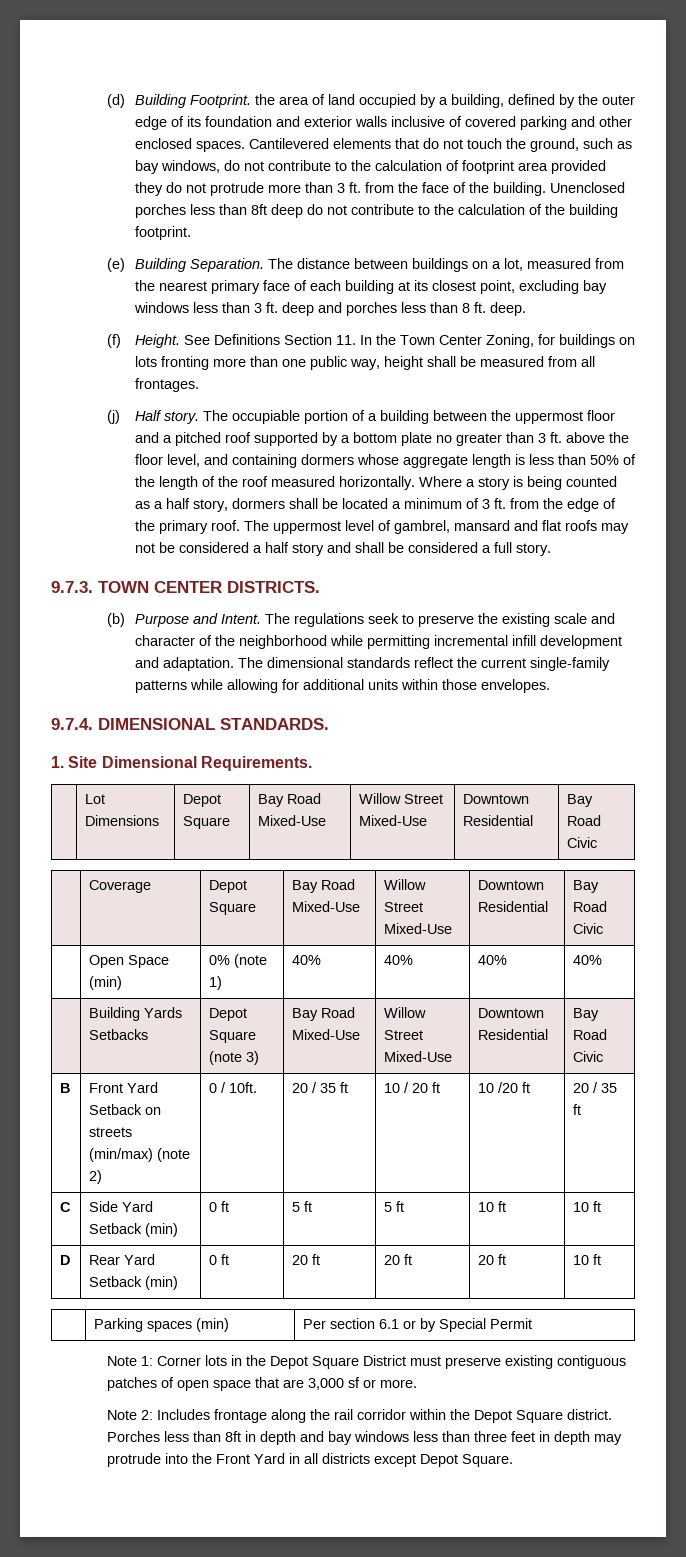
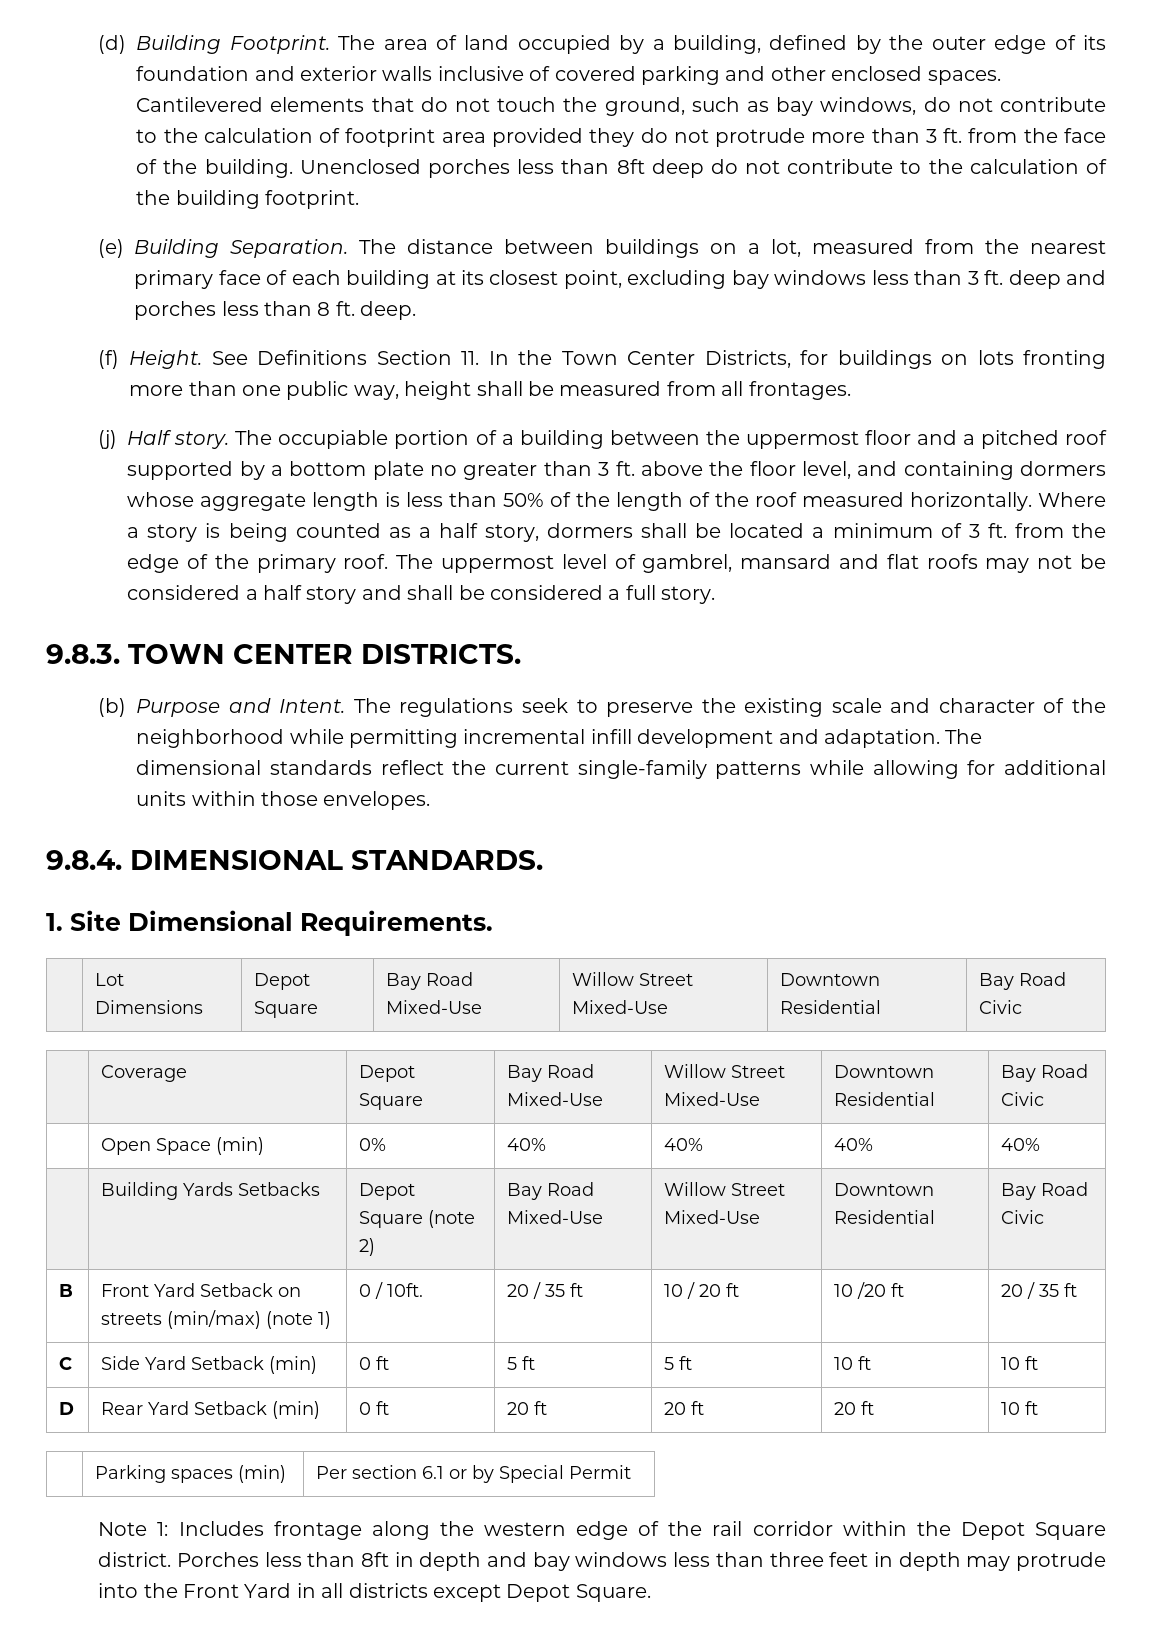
- (d) Building Footprint. the area of land occupied by a building, defined by the outer edge of its foundation and exterior walls inclusive of covered parking and other enclosed spaces.
+ (d) Building Footprint. The area of land occupied by a building, defined by the outer edge of its foundation and exterior walls inclusive of covered parking and other enclosed spaces.
- See Definitions Section 11. In the Town Center Zoning, for buildings on lots fronting more than one public way, height shall be measured from all frontages.
+ See Definitions Section 11. In the Town Center Districts, for buildings on lots fronting more than one public way, height shall be measured from all frontages.
- 9.7.3. TOWN CENTER DISTRICTS.
+ 9.8.3. TOWN CENTER DISTRICTS.
- 9.7.4. DIMENSIONAL STANDARDS.
+ 9.8.4. DIMENSIONAL STANDARDS.
- | Open Space (min) | 0% (note 1) | 40% | 40% | 40% | 40%
+ | Open Space (min) | 0% | 40% | 40% | 40% | 40%
- | Building Yards Setbacks | Depot Square (note 3) | Bay Road Mixed-Use | Willow Street Mixed-Use | Downtown Residential | Bay Road Civic
+ | Building Yards Setbacks | Depot Square (note 2) | Bay Road Mixed-Use | Willow Street Mixed-Use | Downtown Residential | Bay Road Civic
- B | Front Yard Setback on streets (min/max) (note 2) | 0 / 10ft. | 20 / 35 ft | 10 / 20 ft | 10 /20 ft | 20 / 35 ft
+ B | Front Yard Setback on streets (min/max) (note 1) | 0 / 10ft. | 20 / 35 ft | 10 / 20 ft | 10 /20 ft | 20 / 35 ft
- Note 1: Corner lots in the Depot Square District must preserve existing contiguous patches of open space that are 3,000 sf or more.
- Note 2: Includes frontage along the rail corridor within the Depot Square district.
+ Note 1: Includes frontage along the western edge of the rail corridor within the Depot Square district.

